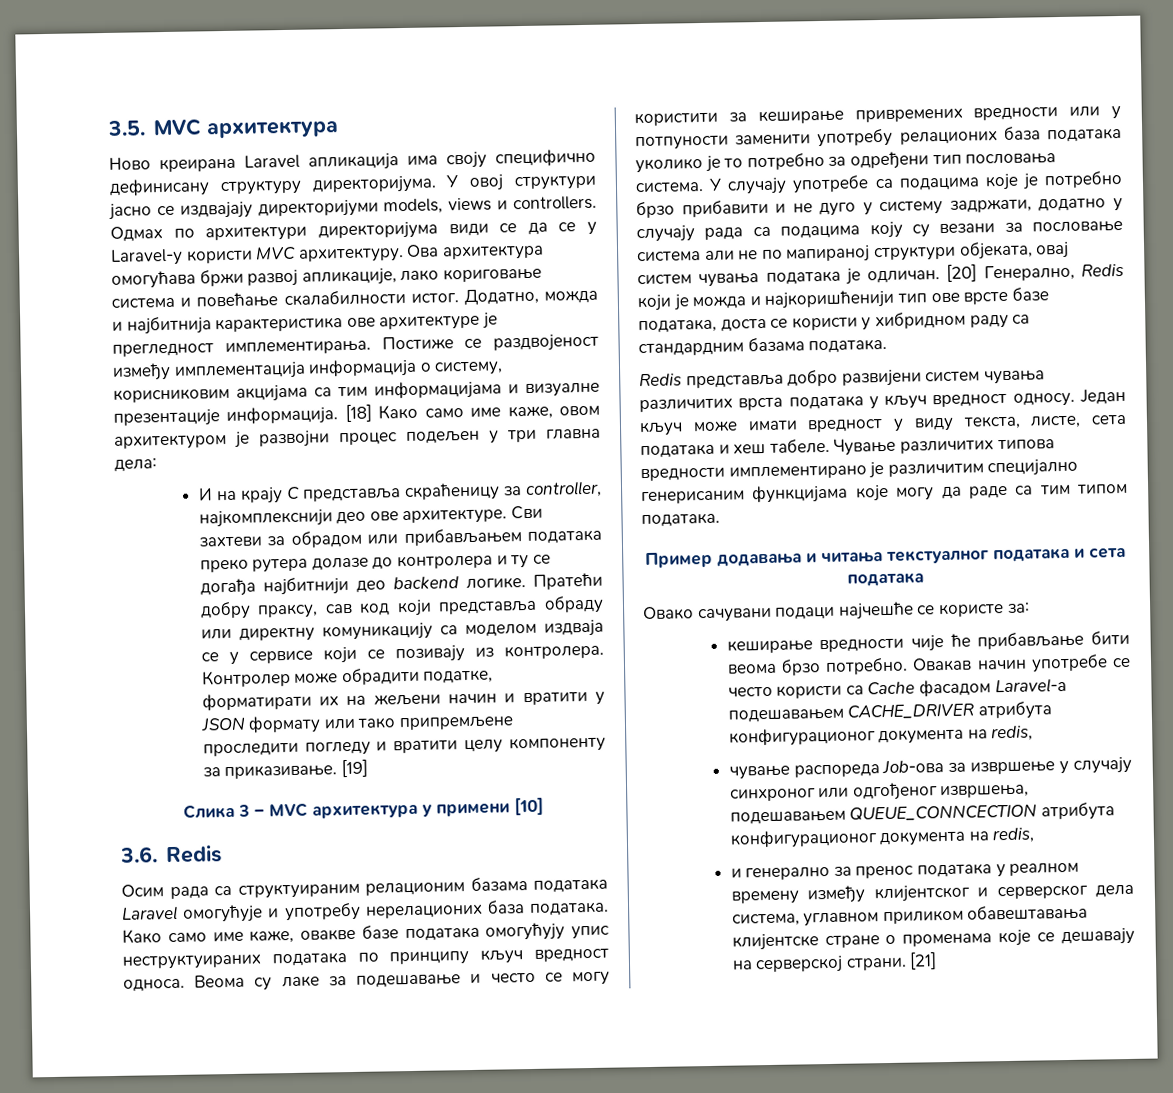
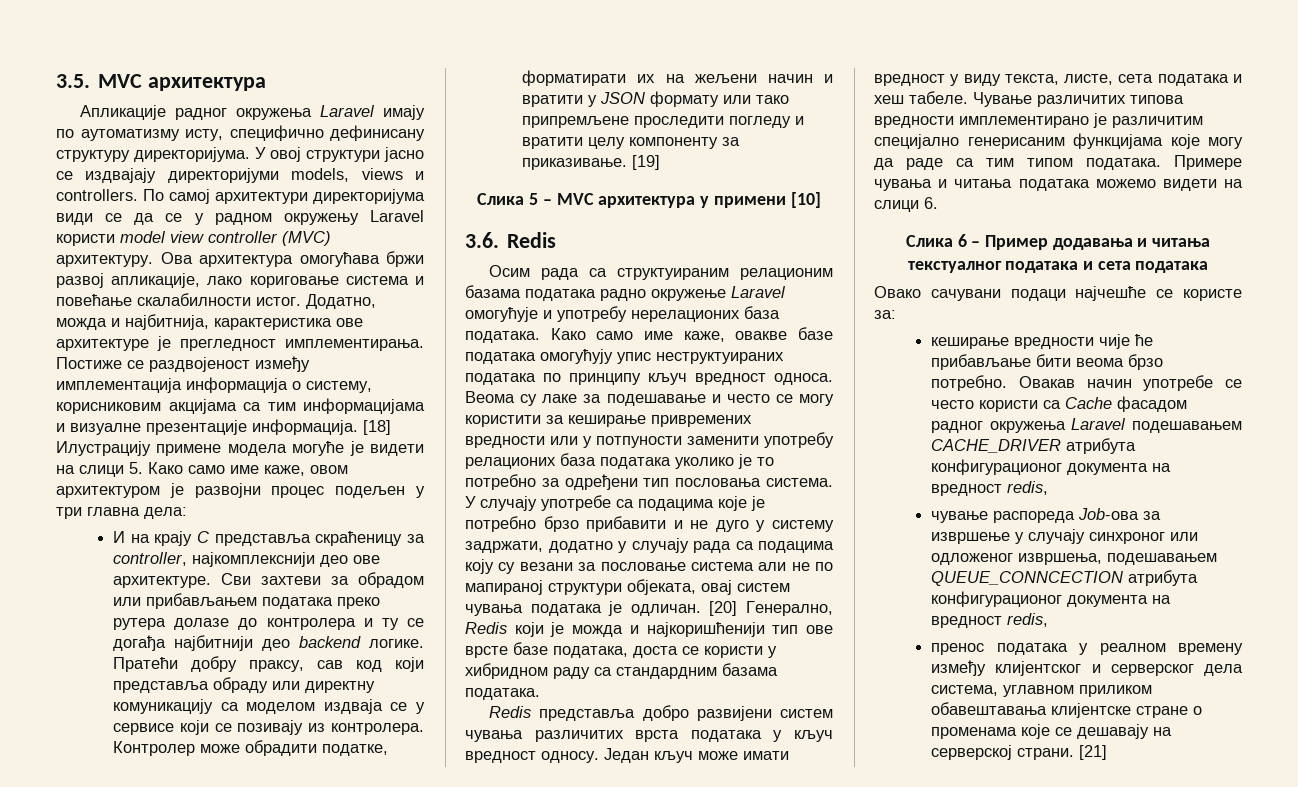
- Ново креирана Laravel апликација има своју специфично дефинисану структуру директоријума.
+ Апликације радног окружења Laravel имају по аутоматизму исту, специфично дефинисану структуру директоријума.
- Одмах по архитектури директоријума види се да се у Laravel-у користи MVC архитектуру.
+ По самој архитектури директоријума види се да се у радном окружењу Laravel користи model view controller (MVC) архитектуру.
- Додатно, можда и најбитнија карактеристика ове архитектуре је прегледност имплементирања.
+ Додатно, можда и најбитнија, карактеристика ове архитектуре је прегледност имплементирања.
- [18] Како само име каже, овом архитектуром је развојни процес подељен у три главна дела:
+ [18] Илустрацију примене модела могуће је видети на слици 5. Како само име каже, овом архитектуром је развојни процес подељен у три главна дела:
- Слика 3 – MVC архитектура у примени [10]
+ Слика 5 – MVC архитектура у примени [10]
- Осим рада са структуираним релационим базама података Laravel омогућује и употребу нерелационих база података.
+ Осим рада са структуираним релационим базама података радно окружење Laravel омогућује и употребу нерелационих база података.
- Чување различитих типова вредности имплементирано је различитим специјално генерисаним функцијама које могу да раде са тим типом података.
- Пример додавања и читања текстуалног података и сета података
+ Чување различитих типова вредности имплементирано је различитим специјално генерисаним функцијама које могу да раде са тим типом података. Примере чувања и читања података можемо видети на слици 6.
+ Слика 6 – Пример додавања и читања текстуалног података и сета података
- Овакав начин употребе се често користи са Cache фасадом Laravel-а подешавањем CACHE_DRIVER атрибута конфигурационог документа на redis,
+ Овакав начин употребе се често користи са Cache фасадом радног окружења Laravel подешавањем CACHE_DRIVER атрибута конфигурационог документа на вредност redis,
- чување распореда Job-ова за извршење у случају синхроног или одгођеног извршења, подешавањем QUEUE_CONNCECTION атрибута конфигурационог документа на redis,
- и генерално за пренос података у реалном времену између клијентског и серверског дела система, углавном приликом обавештавања клијентске стране о променама које се дешавају на серверској страни.
+ чување распореда Job-ова за извршење у случају синхроног или одложеног извршења, подешавањем QUEUE_CONNCECTION атрибута конфигурационог документа на вредност redis,
+ пренос података у реалном времену између клијентског и серверског дела система, углавном приликом обавештавања клијентске стране о променама које се дешавају на серверској страни.

